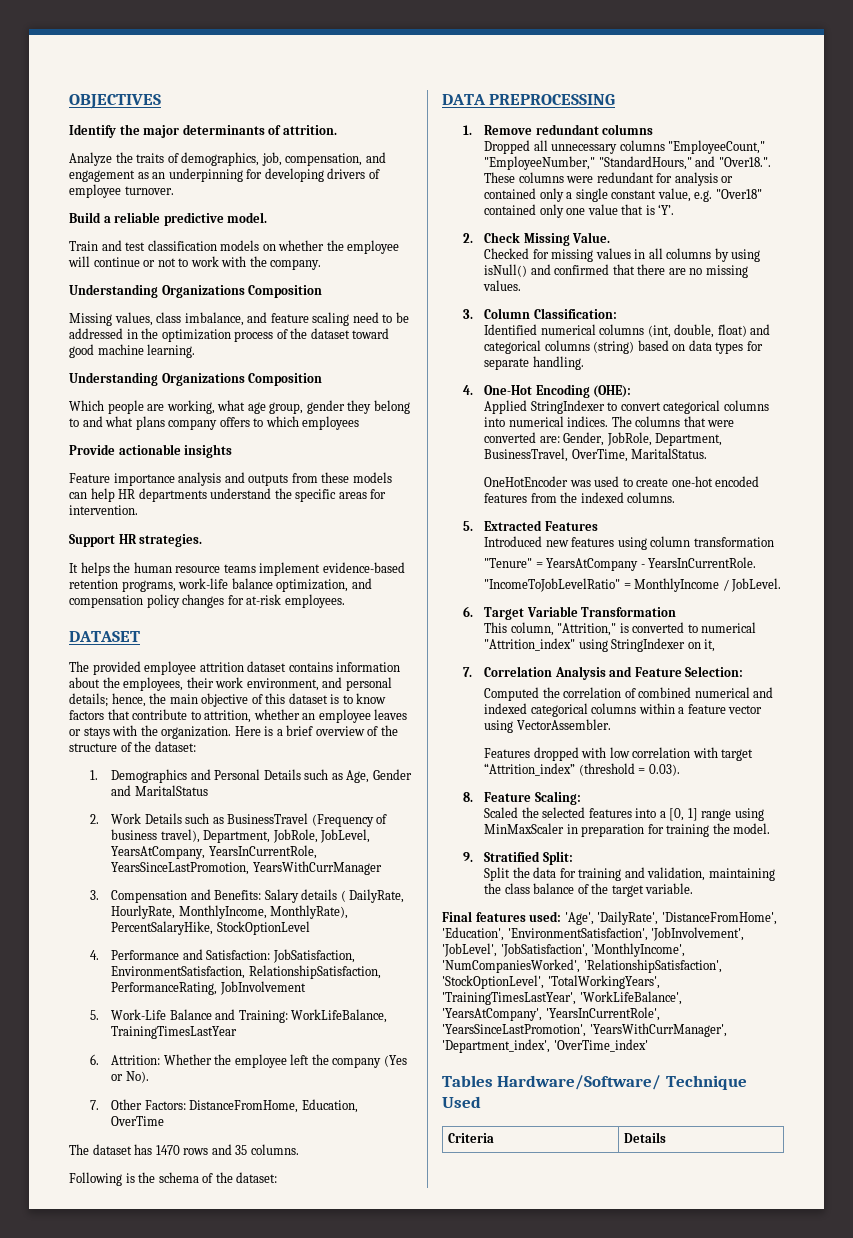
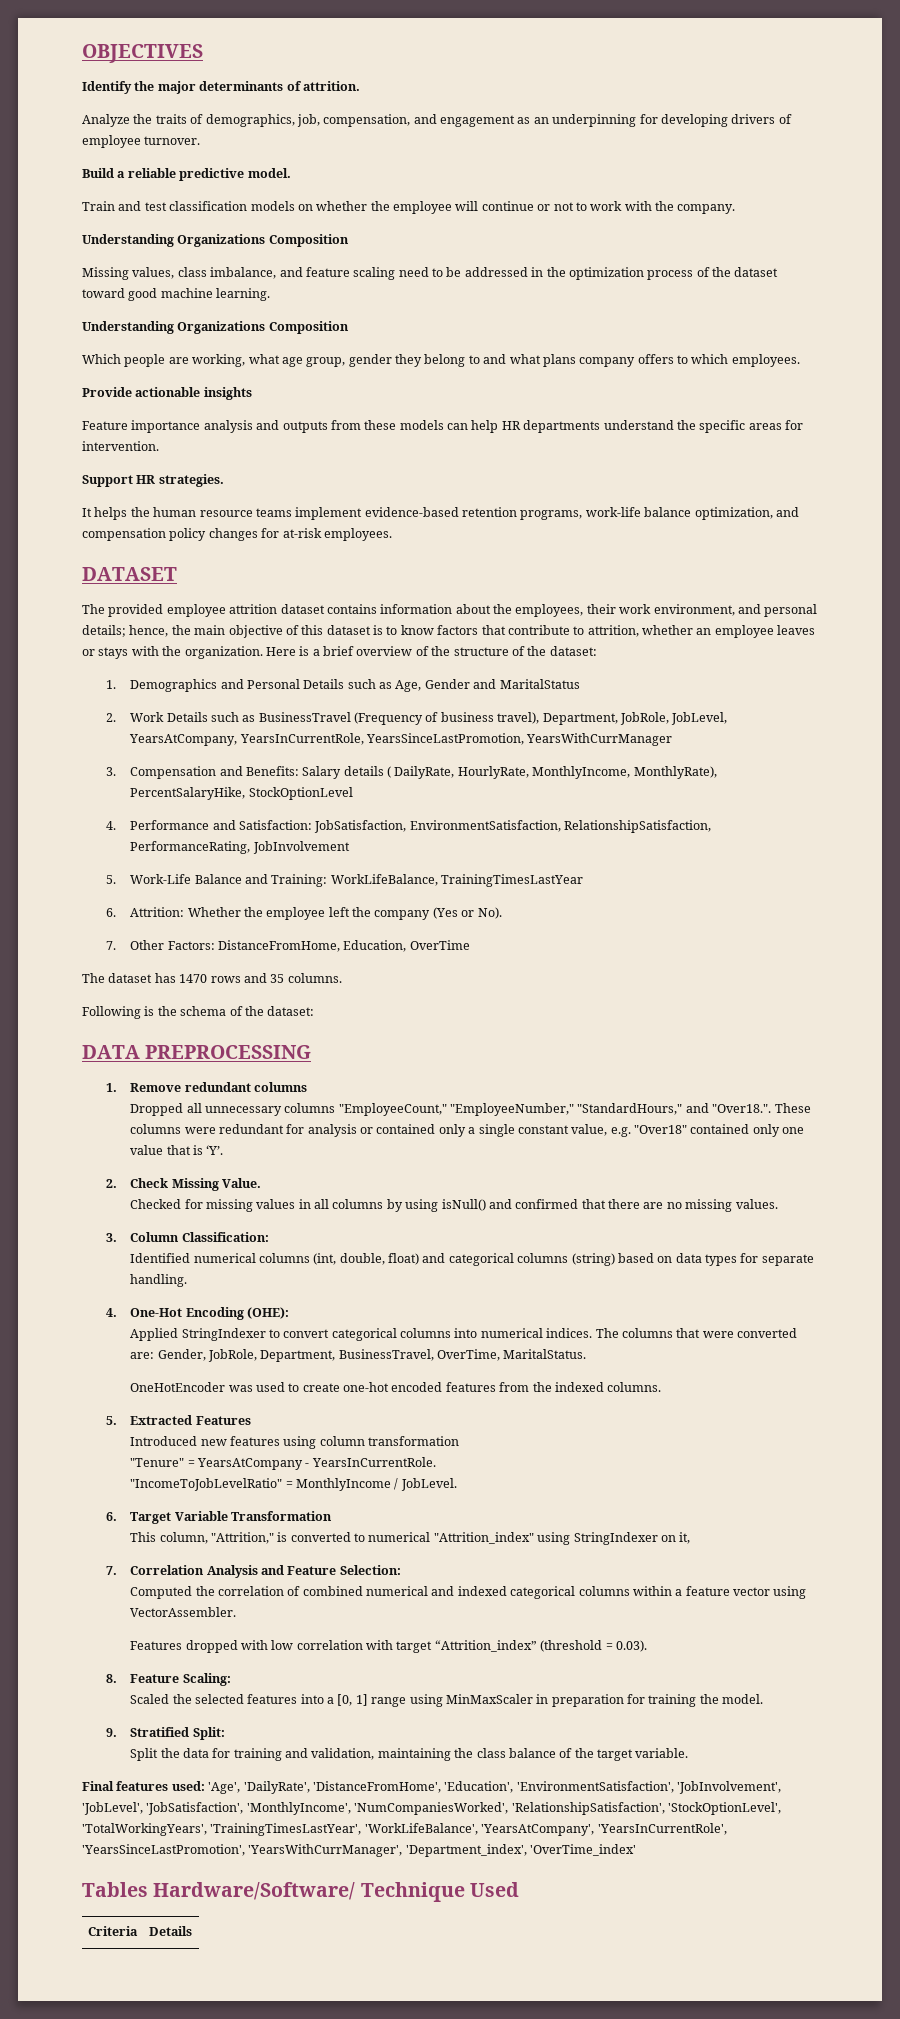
- Which people are working, what age group, gender they belong to and what plans company offers to which employees
+ Which people are working, what age group, gender they belong to and what plans company offers to which employees.

